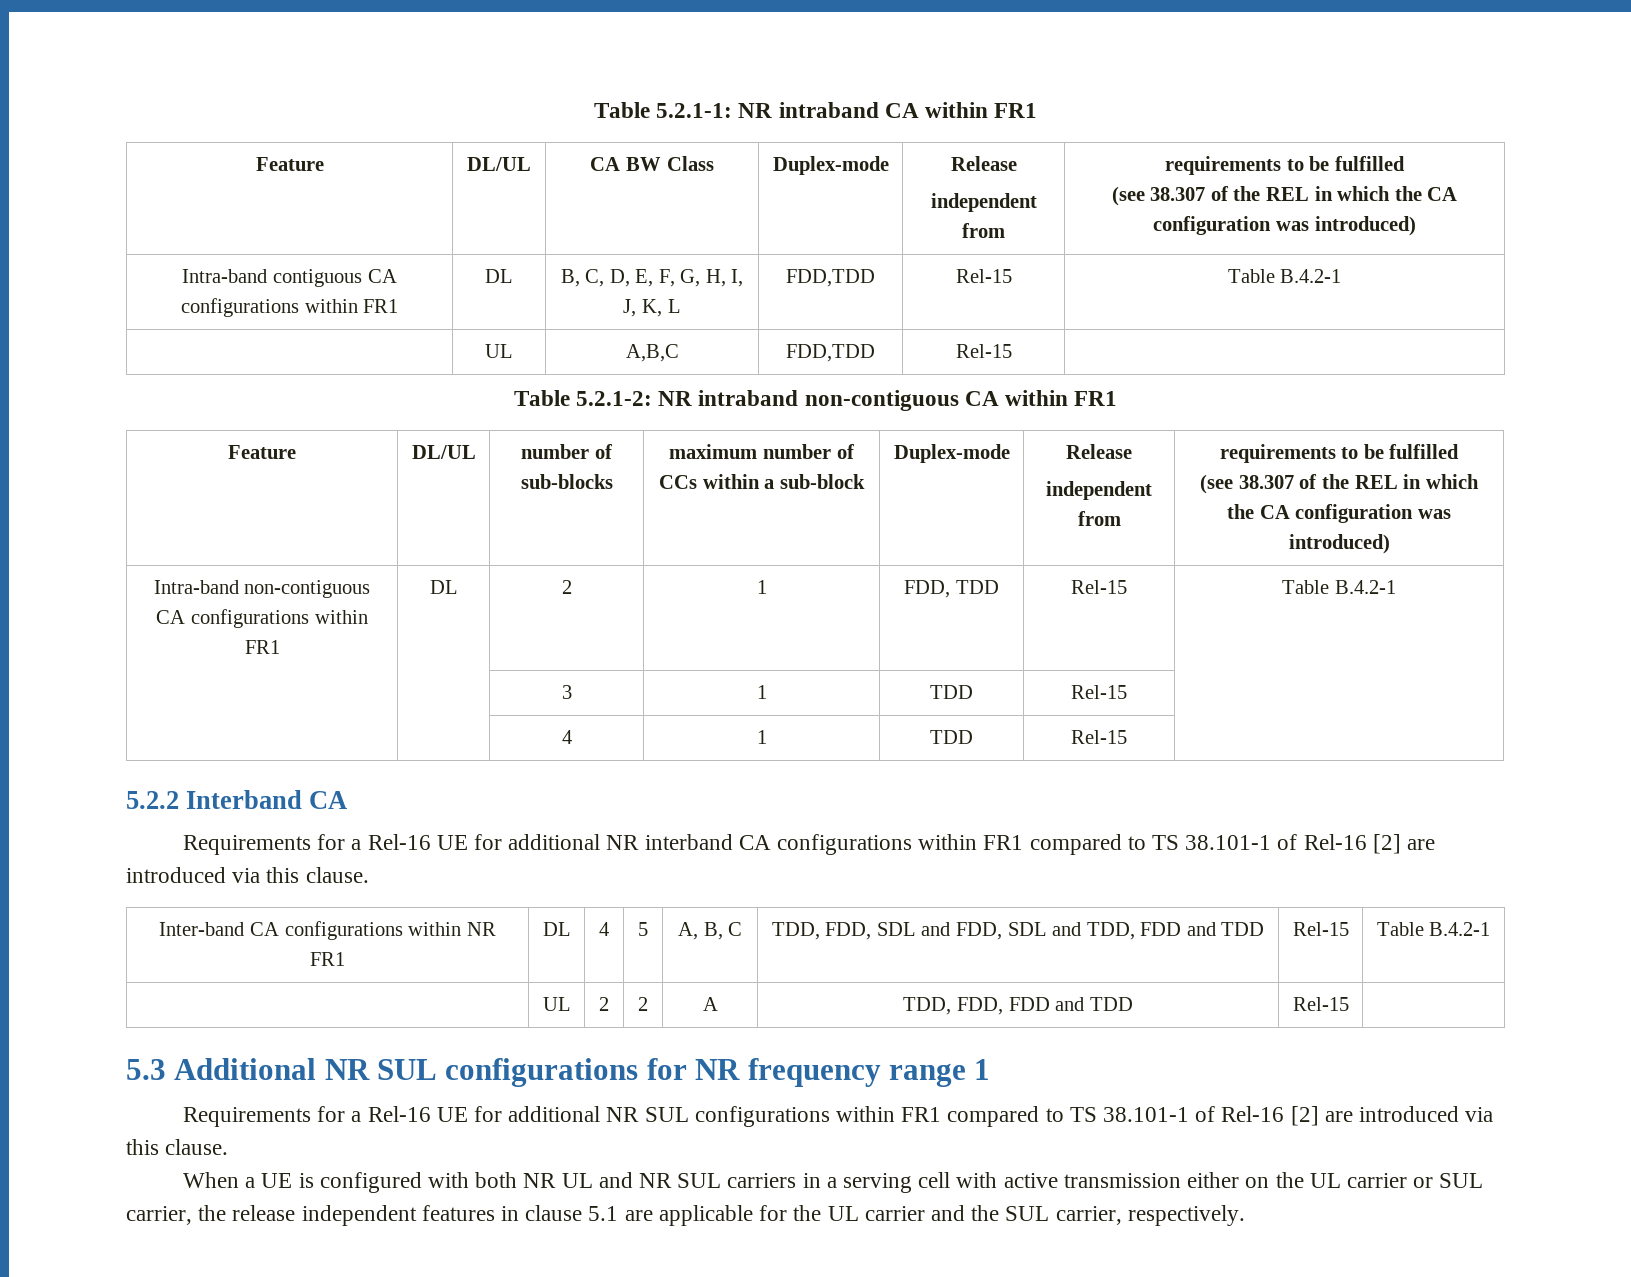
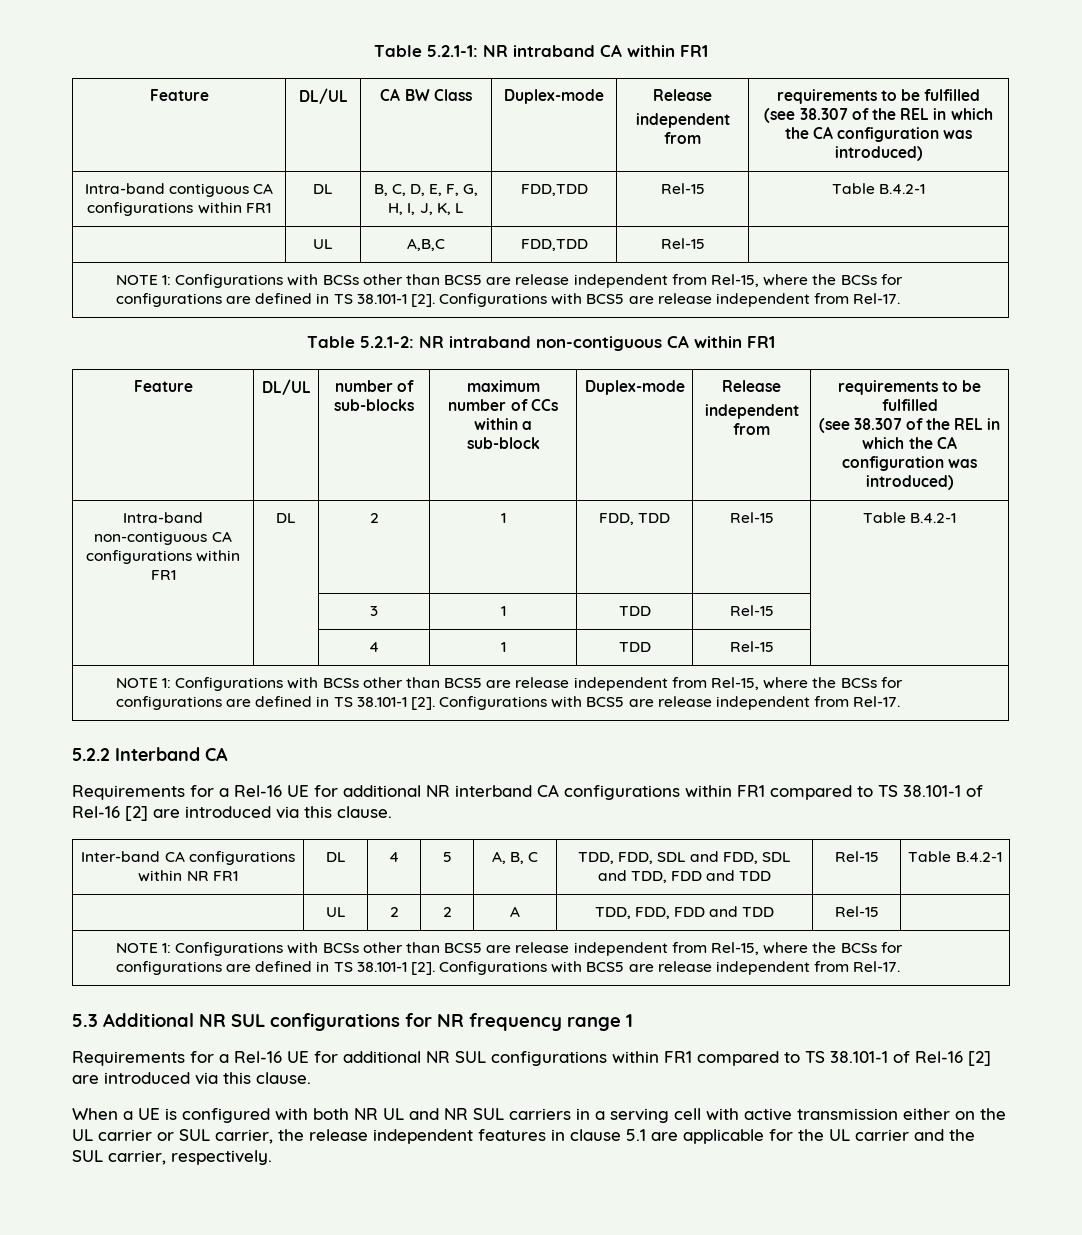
  | UL | A,B,C | FDD,TDD | Rel-15 |
+ NOTE 1: Configurations with BCSs other than BCS5 are release independent from Rel-15, where the BCSs for configurations are defined in TS 38.101-1 [2]. Configurations with BCS5 are release independent from Rel-17.
  | | 4 | 1 | TDD | Rel-15 |
+ NOTE 1: Configurations with BCSs other than BCS5 are release independent from Rel-15, where the BCSs for configurations are defined in TS 38.101-1 [2]. Configurations with BCS5 are release independent from Rel-17.
  | UL | 2 | 2 | A | TDD, FDD, FDD and TDD | Rel-15 |
+ NOTE 1: Configurations with BCSs other than BCS5 are release independent from Rel-15, where the BCSs for configurations are defined in TS 38.101-1 [2]. Configurations with BCS5 are release independent from Rel-17.

